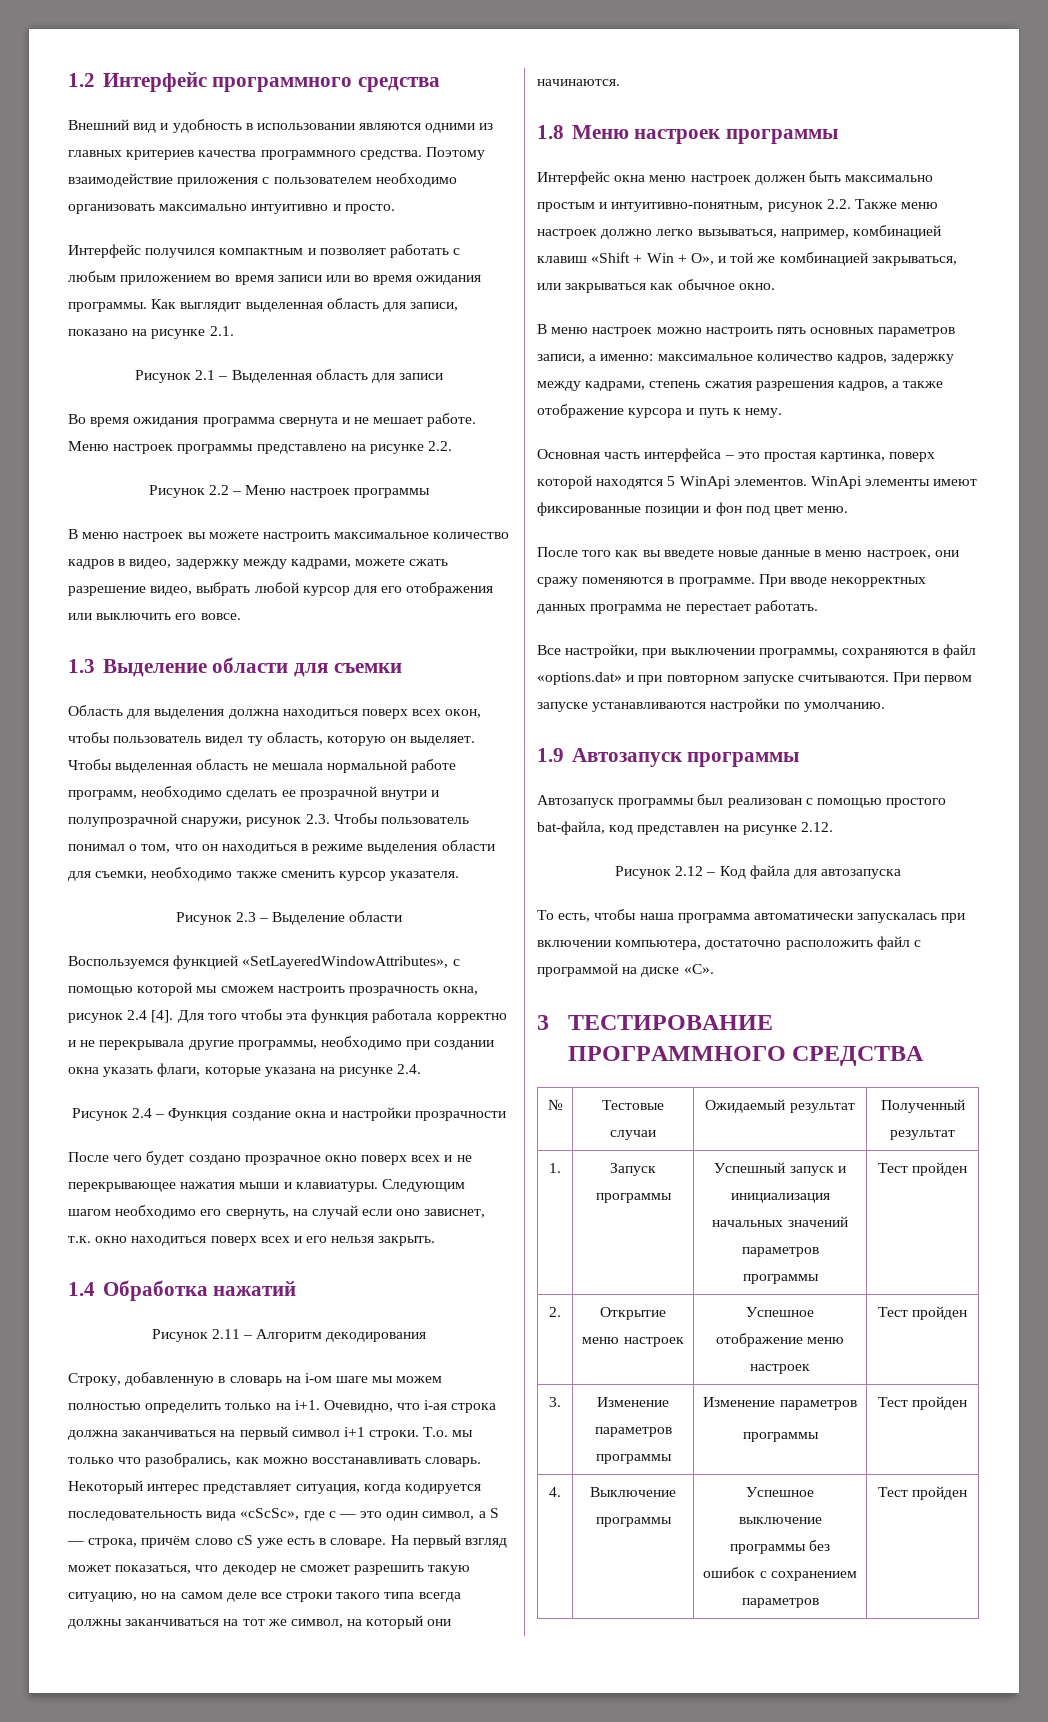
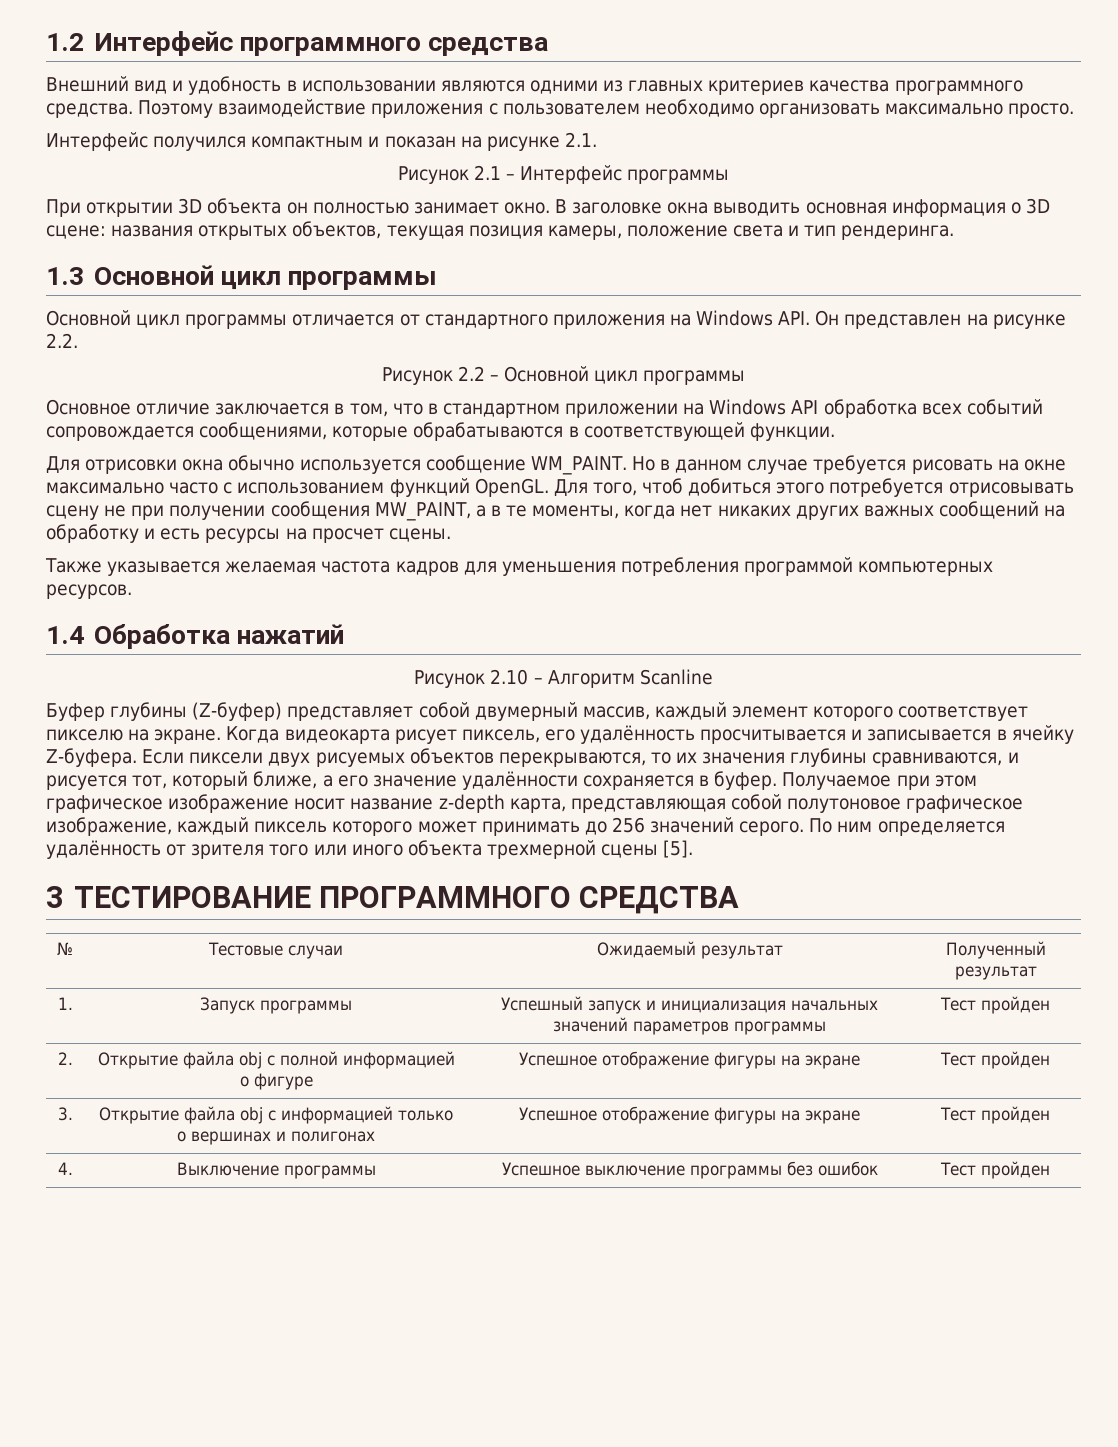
- Поэтому взаимодействие приложения с пользователем необходимо организовать максимально интуитивно и просто.
+ Поэтому взаимодействие приложения с пользователем необходимо организовать максимально просто.
- Интерфейс получился компактным и позволяет работать с любым приложением во время записи или во время ожидания программы. Как выглядит выделенная область для записи, показано на рисунке 2.1.
+ Интерфейс получился компактным и показан на рисунке 2.1.
- Рисунок 2.1 – Выделенная область для записи
- Во время ожидания программа свернута и не мешает работе. Меню настроек программы представлено на рисунке 2.2.
+ Рисунок 2.1 – Интерфейс программы
+ При открытии 3D объекта он полностью занимает окно. В заголовке окна выводить основная информация о 3D сцене: названия открытых объектов, текущая позиция камеры, положение света и тип рендеринга.
+ 1.3 Основной цикл программы
+ Основной цикл программы отличается от стандартного приложения на Windows API. Он представлен на рисунке 2.2.
- Рисунок 2.2 – Меню настроек программы
- В меню настроек вы можете настроить максимальное количество кадров в видео, задержку между кадрами, можете сжать разрешение видео, выбрать любой курсор для его отображения или выключить его вовсе.
- 1.3 Выделение области для съемки
- Область для выделения должна находиться поверх всех окон, чтобы пользователь видел ту область, которую он выделяет. Чтобы выделенная область не мешала нормальной работе программ, необходимо сделать ее прозрачной внутри и полупрозрачной снаружи, рисунок 2.3. Чтобы пользователь понимал о том, что он находиться в режиме выделения области для съемки, необходимо также сменить курсор указателя.
- Рисунок 2.3 – Выделение области
- Воспользуемся функцией «SetLayeredWindowAttributes», с помощью которой мы сможем настроить прозрачность окна, рисунок 2.4 [4]. Для того чтобы эта функция работала корректно и не перекрывала другие программы, необходимо при создании окна указать флаги, которые указана на рисунке 2.4.
- Рисунок 2.4 – Функция создание окна и настройки прозрачности
- После чего будет создано прозрачное окно поверх всех и не перекрывающее нажатия мыши и клавиатуры. Следующим шагом необходимо его свернуть, на случай если оно зависнет, т.к. окно находиться поверх всех и его нельзя закрыть.
+ Рисунок 2.2 – Основной цикл программы
+ Основное отличие заключается в том, что в стандартном приложении на Windows API обработка всех событий сопровождается сообщениями, которые обрабатываются в соответствующей функции.
+ Для отрисовки окна обычно используется сообщение WM_PAINT. Но в данном случае требуется рисовать на окне максимально часто с использованием функций OpenGL. Для того, чтоб добиться этого потребуется отрисовывать сцену не при получении сообщения MW_PAINT, а в те моменты, когда нет никаких других важных сообщений на обработку и есть ресурсы на просчет сцены.
+ Также указывается желаемая частота кадров для уменьшения потребления программой компьютерных ресурсов.
- Рисунок 2.11 – Алгоритм декодирования
- Строку, добавленную в словарь на i-ом шаге мы можем полностью определить только на i+1. Очевидно, что i-ая строка должна заканчиваться на первый символ i+1 строки. Т.о. мы только что разобрались, как можно восстанавливать словарь. Некоторый интерес представляет ситуация, когда кодируется последовательность вида «cScSc», где c — это один символ, а S — строка, причём слово cS уже есть в словаре. На первый взгляд может показаться, что декодер не сможет разрешить такую ситуацию, но на самом деле все строки такого типа всегда должны заканчиваться на тот же символ, на который они начинаются.
- 1.8 Меню настроек программы
- Интерфейс окна меню настроек должен быть максимально простым и интуитивно-понятным, рисунок 2.2. Также меню настроек должно легко вызываться, например, комбинацией клавиш «Shift + Win + O», и той же комбинацией закрываться, или закрываться как обычное окно.
- В меню настроек можно настроить пять основных параметров записи, а именно: максимальное количество кадров, задержку между кадрами, степень сжатия разрешения кадров, а также отображение курсора и путь к нему.
- Основная часть интерфейса – это простая картинка, поверх которой находятся 5 WinApi элементов. WinApi элементы имеют фиксированные позиции и фон под цвет меню.
- После того как вы введете новые данные в меню настроек, они сражу поменяются в программе. При вводе некорректных данных программа не перестает работать.
- Все настройки, при выключении программы, сохраняются в файл «options.dat» и при повторном запуске считываются. При первом запуске устанавливаются настройки по умолчанию.
- 1.9 Автозапуск программы
- Автозапуск программы был реализован с помощью простого bat-файла, код представлен на рисунке 2.12.
- Рисунок 2.12 – Код файла для автозапуска
- То есть, чтобы наша программа автоматически запускалась при включении компьютера, достаточно расположить файл с программой на диске «C».
+ Рисунок 2.10 – Алгоритм Scanline
+ Буфер глубины (Z-буфер) представляет собой двумерный массив, каждый элемент которого соответствует пикселю на экране. Когда видеокарта рисует пиксель, его удалённость просчитывается и записывается в ячейку Z-буфера. Если пиксели двух рисуемых объектов перекрываются, то их значения глубины сравниваются, и рисуется тот, который ближе, а его значение удалённости сохраняется в буфер. Получаемое при этом графическое изображение носит название z-depth карта, представляющая собой полутоновое графическое изображение, каждый пиксель которого может принимать до 256 значений серого. По ним определяется удалённость от зрителя того или иного объекта трехмерной сцены [5].
- 2. | Открытие меню настроек | Успешное отображение меню настроек | Тест пройден
+ 2. | Открытие файла obj с полной информацией о фигуре | Успешное отображение фигуры на экране | Тест пройден
- 3. | Изменение параметров программы | Изменение параметров
- программы | Тест пройден
+ 3. | Открытие файла obj с информацией только о вершинах и полигонах | Успешное отображение фигуры на экране | Тест пройден
- 4. | Выключение программы | Успешное выключение программы без ошибок с сохранением параметров | Тест пройден
+ 4. | Выключение программы | Успешное выключение программы без ошибок | Тест пройден

